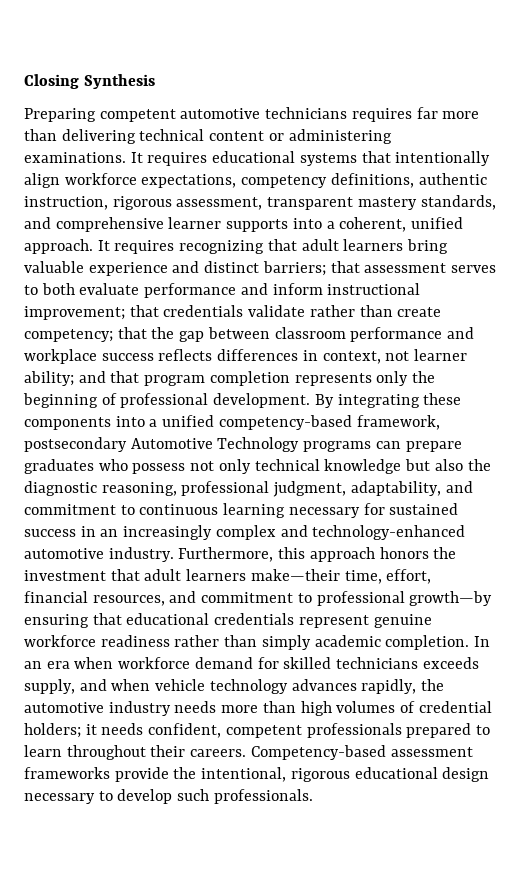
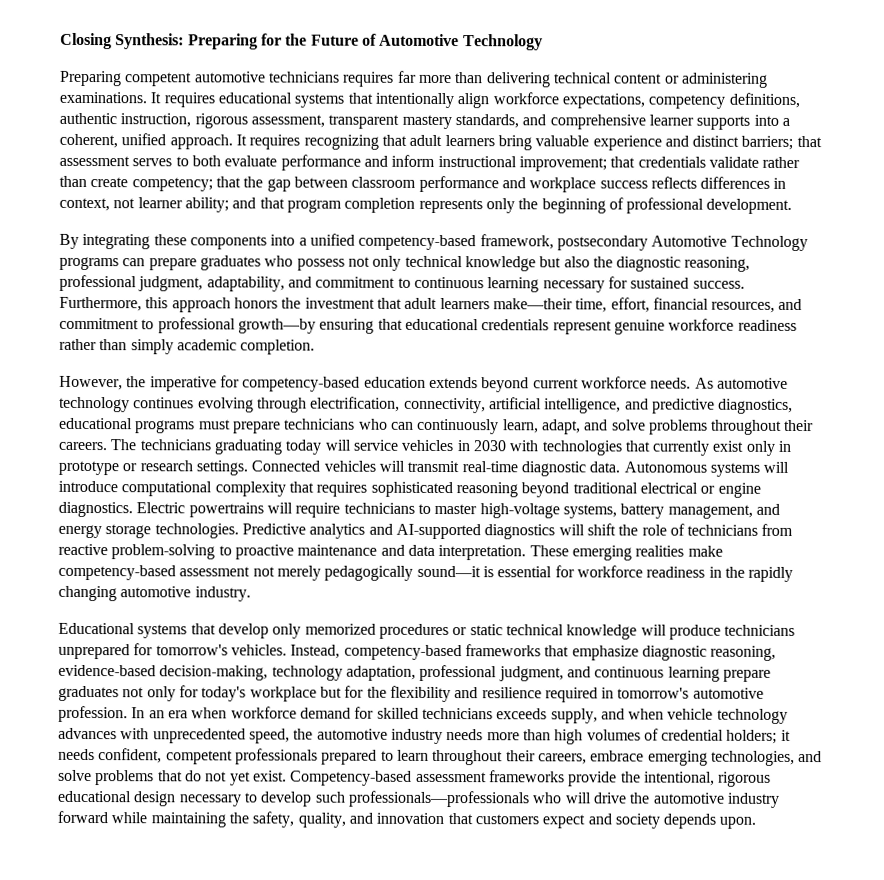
- Closing Synthesis
+ Closing Synthesis: Preparing for the Future of Automotive Technology
- and that program completion represents only the beginning of professional development. By integrating these components into a unified competency-based framework, postsecondary Automotive Technology programs can prepare graduates who possess not only technical knowledge but also the diagnostic reasoning, professional judgment, adaptability, and commitment to continuous learning necessary for sustained success in an increasingly complex and technology-enhanced automotive industry.
+ and that program completion represents only the beginning of professional development.
+ By integrating these components into a unified competency-based framework, postsecondary Automotive Technology programs can prepare graduates who possess not only technical knowledge but also the diagnostic reasoning, professional judgment, adaptability, and commitment to continuous learning necessary for sustained success.
- Furthermore, this approach honors the investment that adult learners make—their time, effort, financial resources, and commitment to professional growth—by ensuring that educational credentials represent genuine workforce readiness rather than simply academic completion. In an era when workforce demand for skilled technicians exceeds supply, and when vehicle technology advances rapidly, the automotive industry needs more than high volumes of credential holders; it needs confident, competent professionals prepared to learn throughout their careers.
+ Furthermore, this approach honors the investment that adult learners make—their time, effort, financial resources, and commitment to professional growth—by ensuring that educational credentials represent genuine workforce readiness rather than simply academic completion.
+ However, the imperative for competency-based education extends beyond current workforce needs. As automotive technology continues evolving through electrification, connectivity, artificial intelligence, and predictive diagnostics, educational programs must prepare technicians who can continuously learn, adapt, and solve problems throughout their careers. The technicians graduating today will service vehicles in 2030 with technologies that currently exist only in prototype or research settings. Connected vehicles will transmit real-time diagnostic data. Autonomous systems will introduce computational complexity that requires sophisticated reasoning beyond traditional electrical or engine diagnostics. Electric powertrains will require technicians to master high-voltage systems, battery management, and energy storage technologies. Predictive analytics and AI-supported diagnostics will shift the role of technicians from reactive problem-solving to proactive maintenance and data interpretation. These emerging realities make competency-based assessment not merely pedagogically sound—it is essential for workforce readiness in the rapidly changing automotive industry.
+ Educational systems that develop only memorized procedures or static technical knowledge will produce technicians unprepared for tomorrow's vehicles. Instead, competency-based frameworks that emphasize diagnostic reasoning, evidence-based decision-making, technology adaptation, professional judgment, and continuous learning prepare graduates not only for today's workplace but for the flexibility and resilience required in tomorrow's automotive profession. In an era when workforce demand for skilled technicians exceeds supply, and when vehicle technology advances with unprecedented speed, the automotive industry needs more than high volumes of credential holders; it needs confident, competent professionals prepared to learn throughout their careers, embrace emerging technologies, and solve problems that do not yet exist.
- Competency-based assessment frameworks provide the intentional, rigorous educational design necessary to develop such professionals.
+ Competency-based assessment frameworks provide the intentional, rigorous educational design necessary to develop such professionals—professionals who will drive the automotive industry forward while maintaining the safety, quality, and innovation that customers expect and society depends upon.

